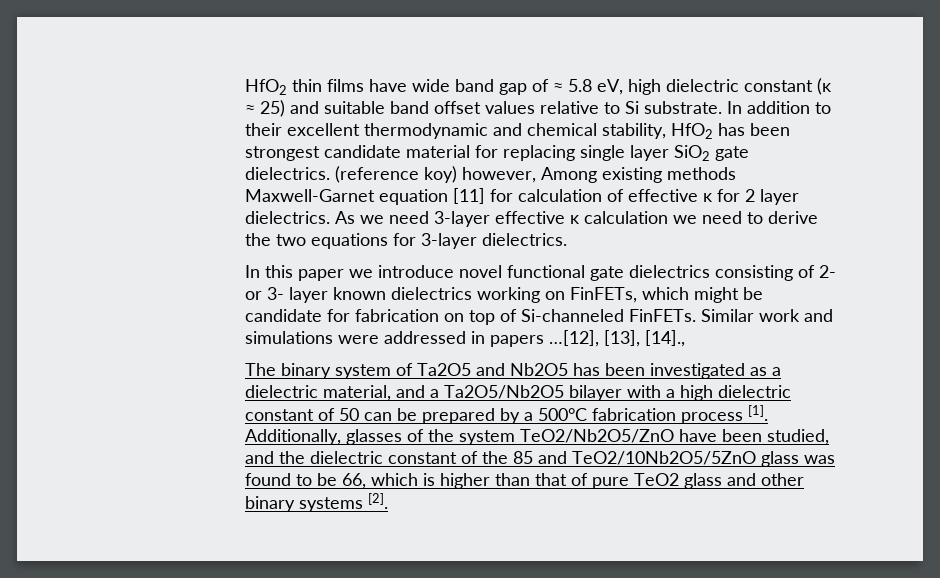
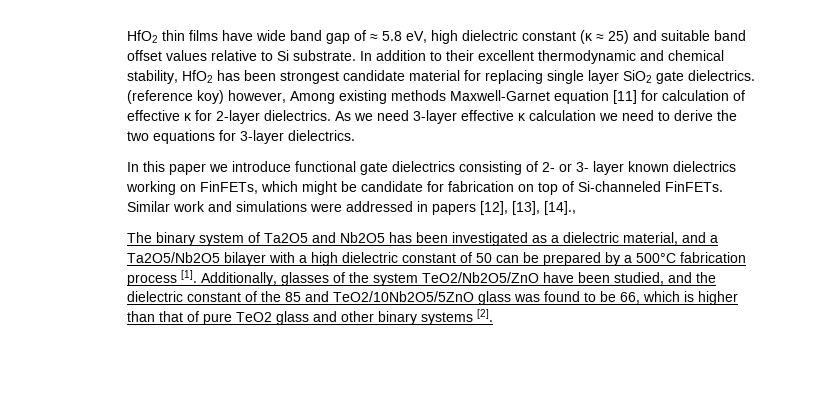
- (reference koy) however, Among existing methods Maxwell-Garnet equation [11] for calculation of effective κ for 2 layer dielectrics.
+ (reference koy) however, Among existing methods Maxwell-Garnet equation [11] for calculation of effective κ for 2-layer dielectrics.
- In this paper we introduce novel functional gate dielectrics consisting of 2- or 3- layer known dielectrics working on FinFETs, which might be candidate for fabrication on top of Si-channeled FinFETs.
+ In this paper we introduce functional gate dielectrics consisting of 2- or 3- layer known dielectrics working on FinFETs, which might be candidate for fabrication on top of Si-channeled FinFETs.
- Similar work and simulations were addressed in papers …[12], [13], [14].,
+ Similar work and simulations were addressed in papers [12], [13], [14].,

